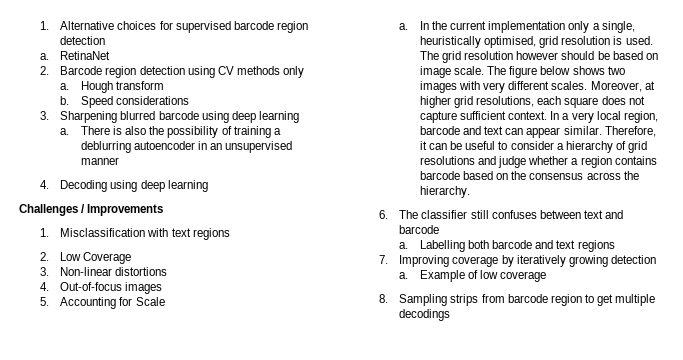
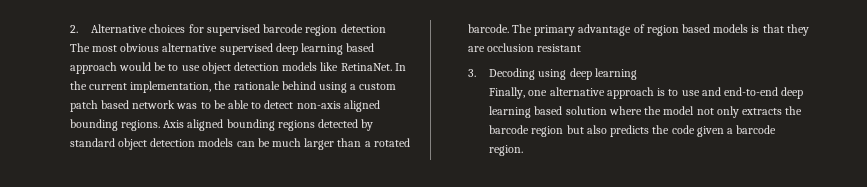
- 1. Alternative choices for supervised barcode region detection
+ 2. Alternative choices for supervised barcode region detection
- a. RetinaNet
- 2. Barcode region detection using CV methods only
- a. Hough transform
- b. Speed considerations
- 3. Sharpening blurred barcode using deep learning
- a. There is also the possibility of training a deblurring autoencoder in an unsupervised manner
- 4. Decoding using deep learning
- Challenges / Improvements
- 1. Misclassification with text regions
- 2. Low Coverage
- 3. Non-linear distortions
- 4. Out-of-focus images
- 5. Accounting for Scale
- a. In the current implementation only a single, heuristically optimised, grid resolution is used. The grid resolution however should be based on image scale. The figure below shows two images with very different scales. Moreover, at higher grid resolutions, each square does not capture sufficient context. In a very local region, barcode and text can appear similar. Therefore, it can be useful to consider a hierarchy of grid resolutions and judge whether a region contains barcode based on the consensus across the hierarchy.
- 6. The classifier still confuses between text and barcode
- a. Labelling both barcode and text regions
- 7. Improving coverage by iteratively growing detection
- a. Example of low coverage
- 8. Sampling strips from barcode region to get multiple decodings
+ The most obvious alternative supervised deep learning based approach would be to use object detection models like RetinaNet. In the current implementation, the rationale behind using a custom patch based network was to be able to detect non-axis aligned bounding regions. Axis aligned bounding regions detected by standard object detection models can be much larger than a rotated barcode. The primary advantage of region based models is that they are occlusion resistant
+ 3. Decoding using deep learning
+ Finally, one alternative approach is to use and end-to-end deep learning based solution where the model not only extracts the barcode region but also predicts the code given a barcode region.

